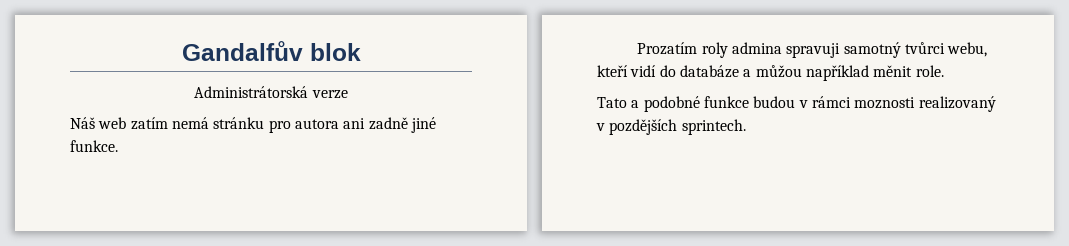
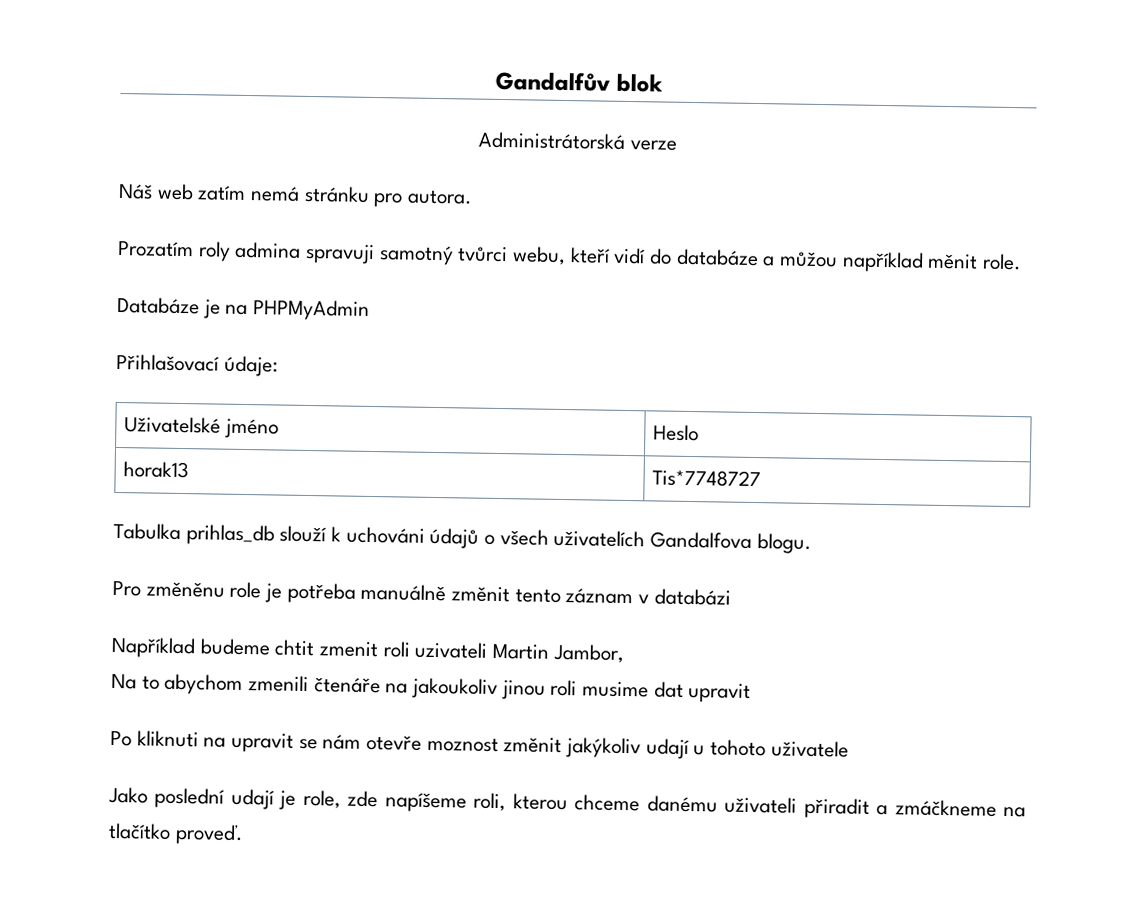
- Náš web zatím nemá stránku pro autora ani zadně jiné funkce.
+ Náš web zatím nemá stránku pro autora.
- Tato a podobné funkce budou v rámci moznosti realizovaný v pozdějších sprintech.
+ Databáze je na PHPMyAdmin
+ Přihlašovací údaje:
+ Uživatelské jméno | Heslo
+ horak13 | Tis*7748727
+ Tabulka prihlas_db slouží k uchováni údajů o všech uživatelích Gandalfova blogu.
+ Pro změněnu role je potřeba manuálně změnit tento záznam v databázi
+ Například budeme chtit zmenit roli uzivateli Martin Jambor,
+ Na to abychom zmenili čtenáře na jakoukoliv jinou roli musime dat upravit
+ Po kliknuti na upravit se nám otevře moznost změnit jakýkoliv udají u tohoto uživatele
+ Jako poslední udají je role, zde napíšeme roli, kterou chceme danému uživateli přiradit a zmáčkneme na tlačítko proveď.

